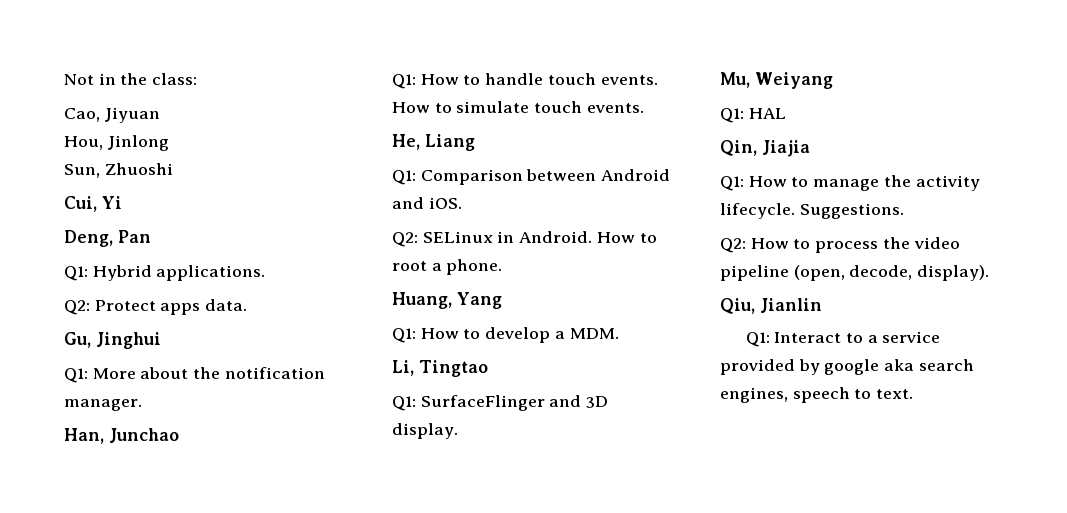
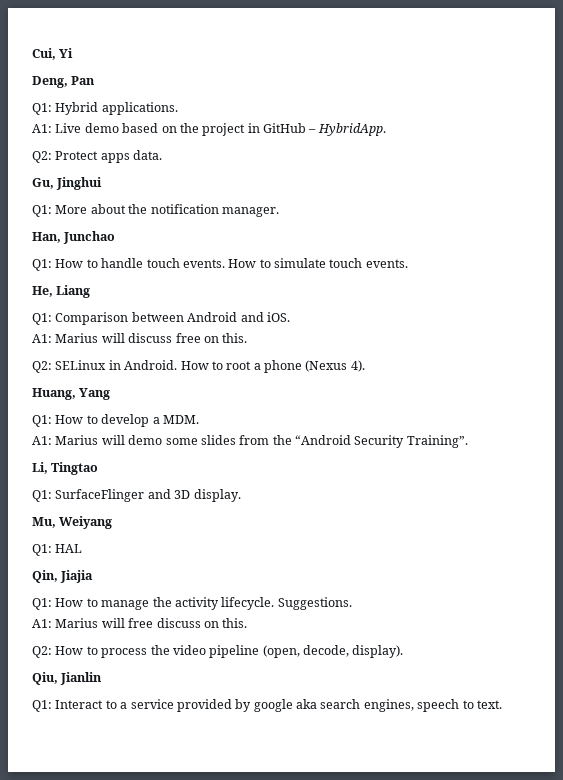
- Not in the class:
- Cao, Jiyuan
- Hou, Jinlong
- Sun, Zhuoshi
+ A1: Live demo based on the project in GitHub – HybridApp.
+ A1: Marius will discuss free on this.
- How to root a phone.
+ How to root a phone (Nexus 4).
+ A1: Marius will demo some slides from the “Android Security Training”.
+ A1: Marius will free discuss on this.

